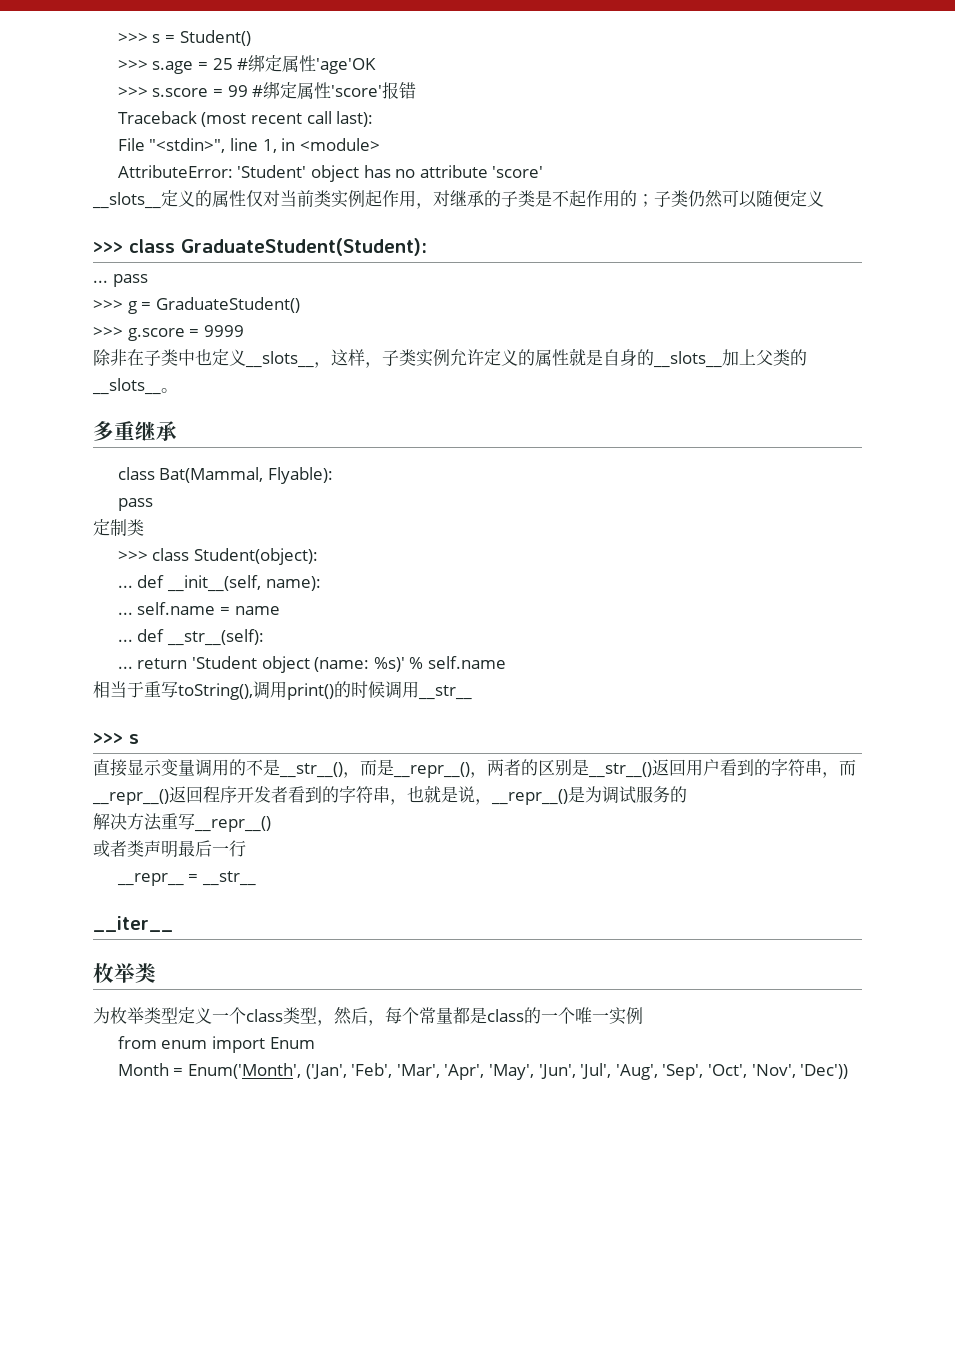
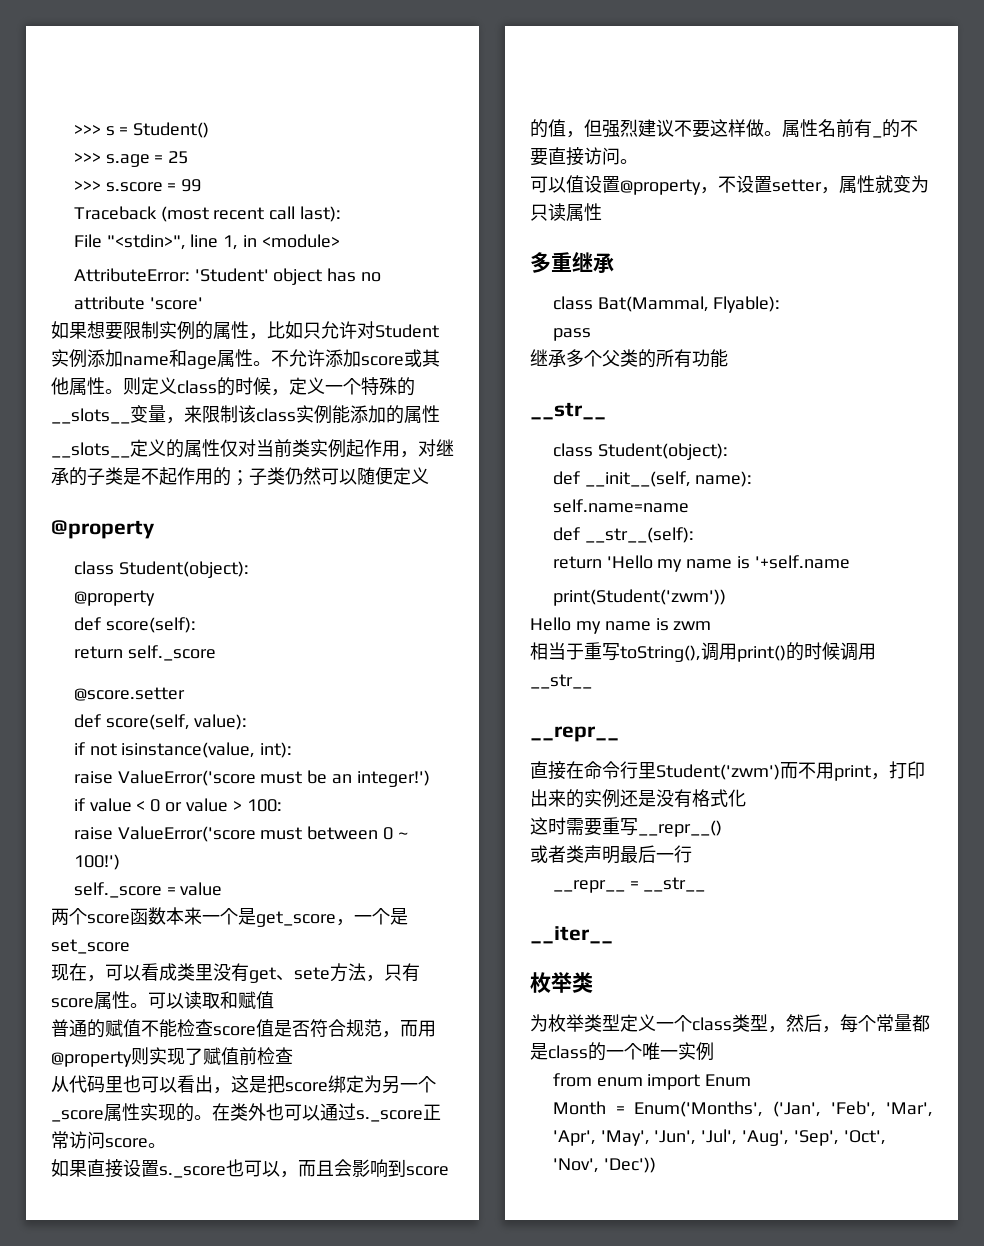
- >>> s.age = 25 #绑定属性'age'OK
+ >>> s.age = 25
- >>> s.score = 99 #绑定属性'score'报错
+ >>> s.score = 99
+ 如果想要限制实例的属性，比如只允许对Student实例添加name和age属性。不允许添加score或其他属性。则定义class的时候，定义一个特殊的__slots__变量，来限制该class实例能添加的属性
  __slots__定义的属性仅对当前类实例起作用，对继承的子类是不起作用的；子类仍然可以随便定义
- >>> class GraduateStudent(Student):
- ... pass
- >>> g = GraduateStudent()
- >>> g.score = 9999
- 除非在子类中也定义__slots__，这样，子类实例允许定义的属性就是自身的__slots__加上父类的__slots__。
+ @property
+ class Student(object):
+ @property
+ def score(self):
+ return self._score
+ @score.setter
+ def score(self, value):
+ if not isinstance(value, int):
+ raise ValueError('score must be an integer!')
+ if value < 0 or value > 100:
+ raise ValueError('score must between 0 ~ 100!')
+ self._score = value
+ 两个score函数本来一个是get_score，一个是set_score
+ 现在，可以看成类里没有get、sete方法，只有score属性。可以读取和赋值
+ 普通的赋值不能检查score值是否符合规范，而用@property则实现了赋值前检查
+ 从代码里也可以看出，这是把score绑定为另一个_score属性实现的。在类外也可以通过s._score正常访问score。
+ 如果直接设置s._score也可以，而且会影响到score的值，但强烈建议不要这样做。属性名前有_的不要直接访问。
+ 可以值设置@property，不设置setter，属性就变为只读属性
- 定制类
- >>> class Student(object):
- ... def __init__(self, name):
+ 继承多个父类的所有功能
+ __str__
+ class Student(object):
+ def __init__(self, name):
- ... self.name = name
- ... def __str__(self):
- ... return 'Student object (name: %s)' % self.name
+ self.name=name
+ def __str__(self):
+ return 'Hello my name is '+self.name
+ print(Student('zwm'))
+ Hello my name is zwm
  相当于重写toString(),调用print()的时候调用__str__
- >>> s
- 直接显示变量调用的不是__str__()，而是__repr__()，两者的区别是__str__()返回用户看到的字符串，而__repr__()返回程序开发者看到的字符串，也就是说，__repr__()是为调试服务的
- 解决方法重写__repr__()
+ __repr__
+ 直接在命令行里Student('zwm')而不用print，打印出来的实例还是没有格式化
+ 这时需要重写__repr__()
- Month = Enum('Month', ('Jan', 'Feb', 'Mar', 'Apr', 'May', 'Jun', 'Jul', 'Aug', 'Sep', 'Oct', 'Nov', 'Dec'))
+ Month = Enum('Months', ('Jan', 'Feb', 'Mar', 'Apr', 'May', 'Jun', 'Jul', 'Aug', 'Sep', 'Oct', 'Nov', 'Dec'))

